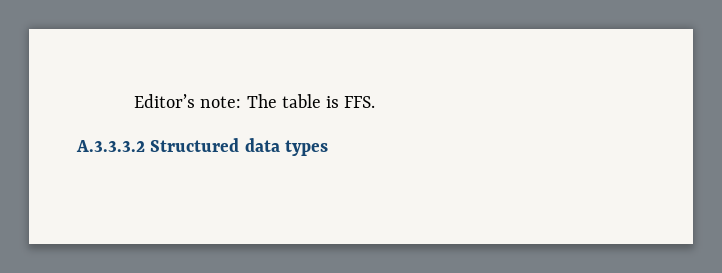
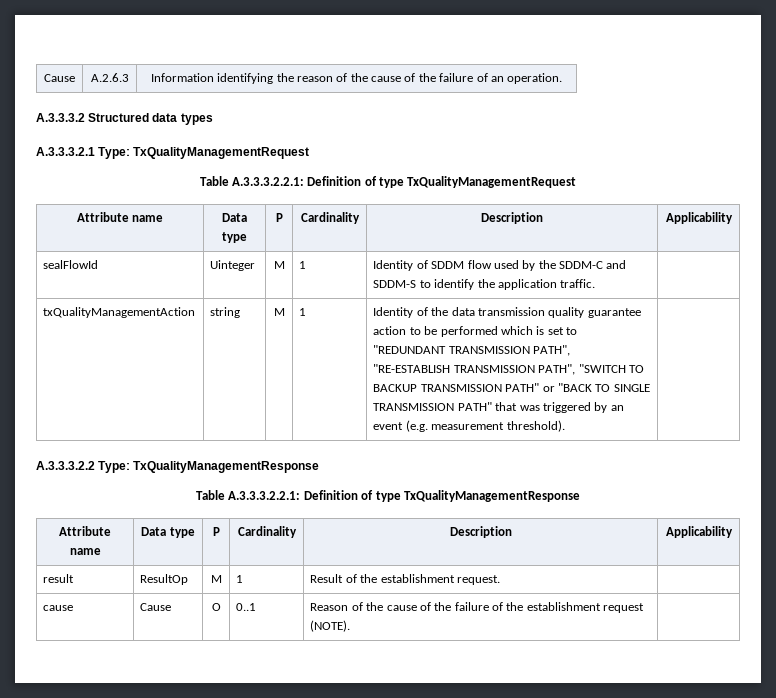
- Editor’s note: The table is FFS.
+ Cause | A.2.6.3 | Information identifying the reason of the cause of the failure of an operation.
  A.3.3.3.2 Structured data types
+ A.3.3.3.2.1 Type: TxQualityManagementRequest
+ Table A.3.3.3.2.2.1: Definition of type TxQualityManagementRequest
+ Attribute name | Data type | P | Cardinality | Description | Applicability
+ sealFlowId | Uinteger | M | 1 | Identity of SDDM flow used by the SDDM-C and SDDM-S to identify the application traffic. |
+ txQualityManagementAction | string | M | 1 | Identity of the data transmission quality guarantee action to be performed which is set to "REDUNDANT TRANSMISSION PATH", "RE-ESTABLISH TRANSMISSION PATH", "SWITCH TO BACKUP TRANSMISSION PATH" or "BACK TO SINGLE TRANSMISSION PATH" that was triggered by an event (e.g. measurement threshold). |
+ A.3.3.3.2.2 Type: TxQualityManagementResponse
+ Table A.3.3.3.2.2.1: Definition of type TxQualityManagementResponse
+ Attribute name | Data type | P | Cardinality | Description | Applicability
+ result | ResultOp | M | 1 | Result of the establishment request. |
+ cause | Cause | O | 0..1 | Reason of the cause of the failure of the establishment request (NOTE). |

